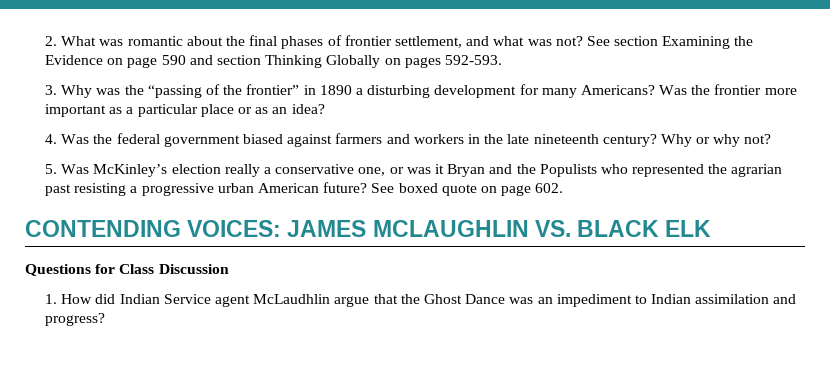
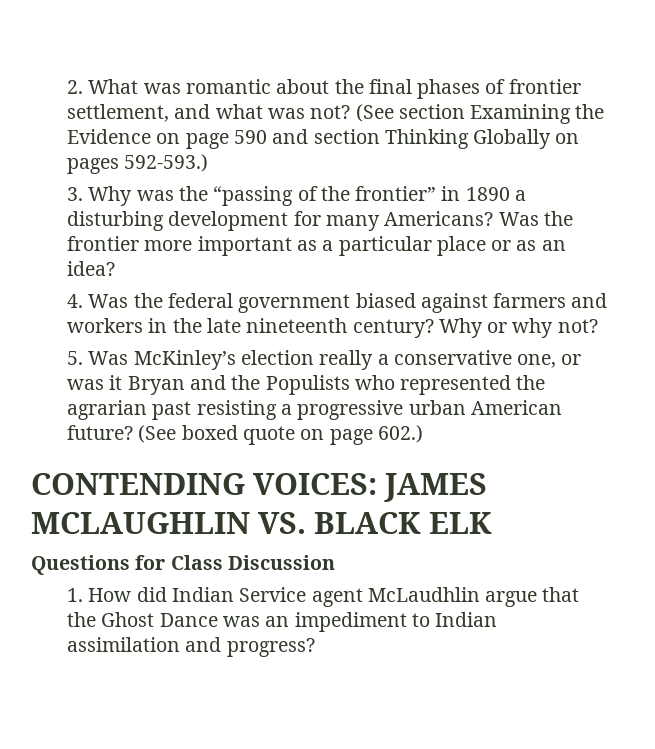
- See section Examining the Evidence on page 590 and section Thinking Globally on pages 592-593.
+ (See section Examining the Evidence on page 590 and section Thinking Globally on pages 592-593.)
- See boxed quote on page 602.
+ (See boxed quote on page 602.)

